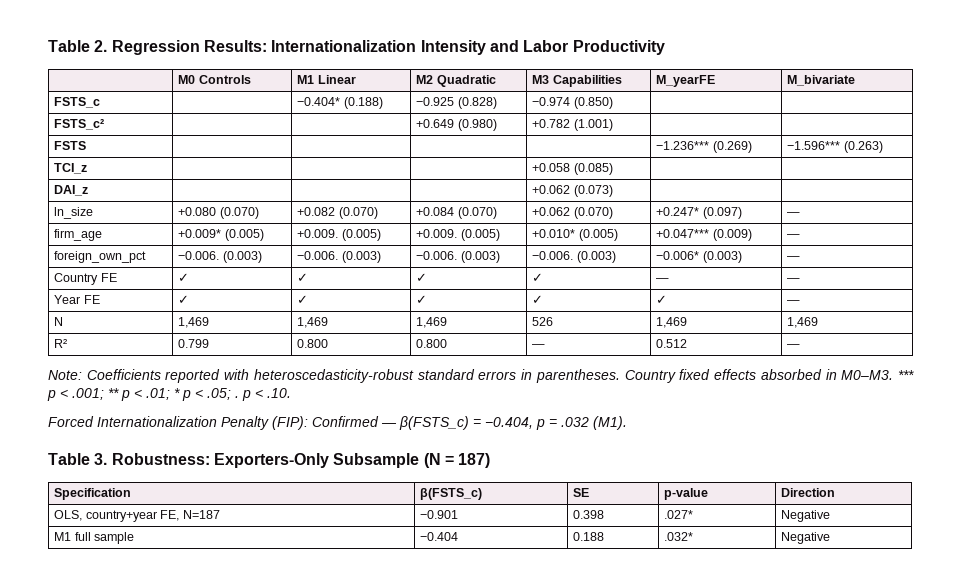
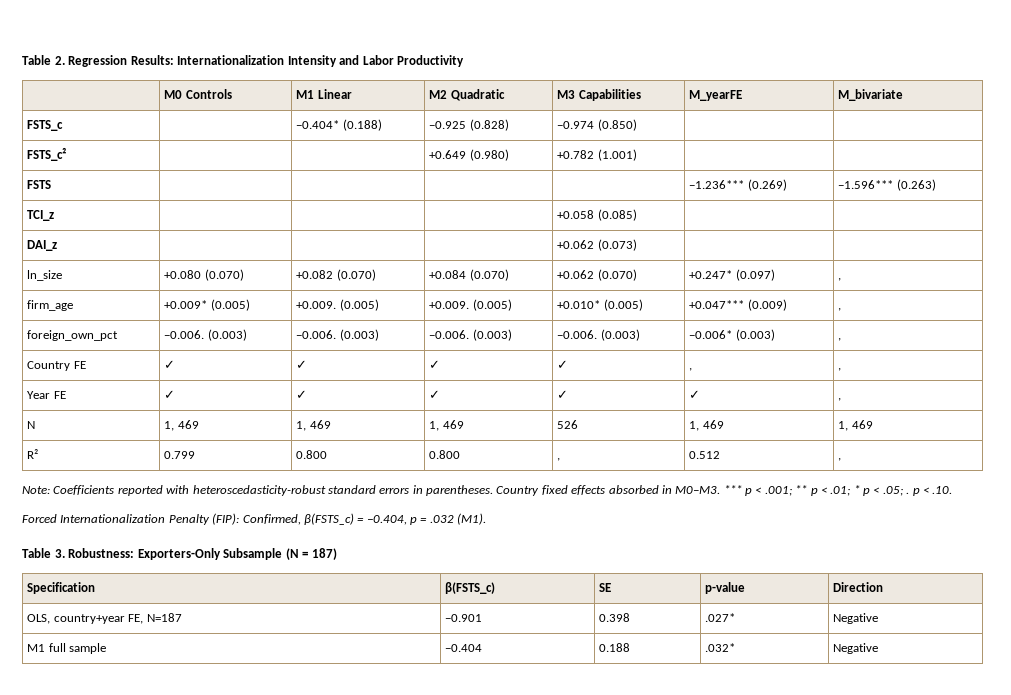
- ln_size | +0.080 (0.070) | +0.082 (0.070) | +0.084 (0.070) | +0.062 (0.070) | +0.247* (0.097) | —
+ ln_size | +0.080 (0.070) | +0.082 (0.070) | +0.084 (0.070) | +0.062 (0.070) | +0.247* (0.097) | ,
- firm_age | +0.009* (0.005) | +0.009. (0.005) | +0.009. (0.005) | +0.010* (0.005) | +0.047*** (0.009) | —
+ firm_age | +0.009* (0.005) | +0.009. (0.005) | +0.009. (0.005) | +0.010* (0.005) | +0.047*** (0.009) | ,
- foreign_own_pct | −0.006. (0.003) | −0.006. (0.003) | −0.006. (0.003) | −0.006. (0.003) | −0.006* (0.003) | —
+ foreign_own_pct | −0.006. (0.003) | −0.006. (0.003) | −0.006. (0.003) | −0.006. (0.003) | −0.006* (0.003) | ,
- Country FE | ✓ | ✓ | ✓ | ✓ | — | —
+ Country FE | ✓ | ✓ | ✓ | ✓ | , | ,
- Year FE | ✓ | ✓ | ✓ | ✓ | ✓ | —
+ Year FE | ✓ | ✓ | ✓ | ✓ | ✓ | ,
- N | 1,469 | 1,469 | 1,469 | 526 | 1,469 | 1,469
+ N | 1, 469 | 1, 469 | 1, 469 | 526 | 1, 469 | 1, 469
- R² | 0.799 | 0.800 | 0.800 | — | 0.512 | —
+ R² | 0.799 | 0.800 | 0.800 | , | 0.512 | ,
- Forced Internationalization Penalty (FIP): Confirmed — β(FSTS_c) = −0.404, p = .032 (M1).
+ Forced Internationalization Penalty (FIP): Confirmed, β(FSTS_c) = −0.404, p = .032 (M1).

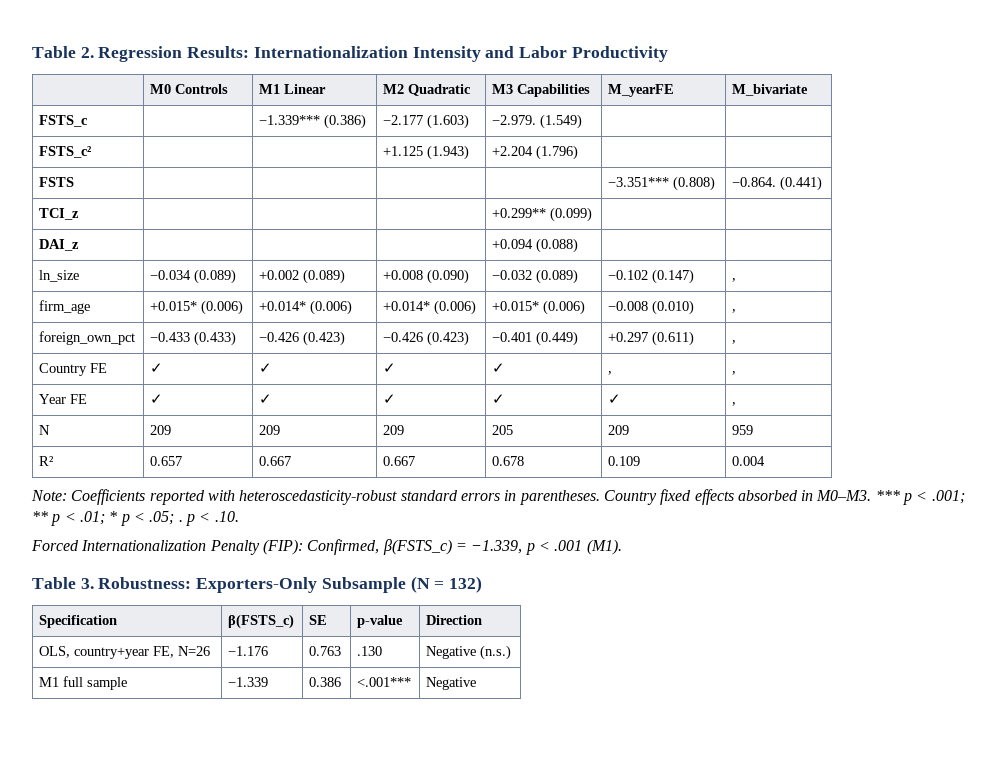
- FSTS_c | | −0.404* (0.188) | −0.925 (0.828) | −0.974 (0.850) | |
- FSTS_c² | | | +0.649 (0.980) | +0.782 (1.001) | |
- FSTS | | | | | −1.236*** (0.269) | −1.596*** (0.263)
+ FSTS_c | | −1.339*** (0.386) | −2.177 (1.603) | −2.979. (1.549) | |
+ FSTS_c² | | | +1.125 (1.943) | +2.204 (1.796) | |
+ FSTS | | | | | −3.351*** (0.808) | −0.864. (0.441)
- TCI_z | | | | +0.058 (0.085) | |
+ TCI_z | | | | +0.299** (0.099) | |
- DAI_z | | | | +0.062 (0.073) | |
+ DAI_z | | | | +0.094 (0.088) | |
- ln_size | +0.080 (0.070) | +0.082 (0.070) | +0.084 (0.070) | +0.062 (0.070) | +0.247* (0.097) | ,
- firm_age | +0.009* (0.005) | +0.009. (0.005) | +0.009. (0.005) | +0.010* (0.005) | +0.047*** (0.009) | ,
- foreign_own_pct | −0.006. (0.003) | −0.006. (0.003) | −0.006. (0.003) | −0.006. (0.003) | −0.006* (0.003) | ,
+ ln_size | −0.034 (0.089) | +0.002 (0.089) | +0.008 (0.090) | −0.032 (0.089) | −0.102 (0.147) | ,
+ firm_age | +0.015* (0.006) | +0.014* (0.006) | +0.014* (0.006) | +0.015* (0.006) | −0.008 (0.010) | ,
+ foreign_own_pct | −0.433 (0.433) | −0.426 (0.423) | −0.426 (0.423) | −0.401 (0.449) | +0.297 (0.611) | ,
- N | 1, 469 | 1, 469 | 1, 469 | 526 | 1, 469 | 1, 469
- R² | 0.799 | 0.800 | 0.800 | , | 0.512 | ,
+ N | 209 | 209 | 209 | 205 | 209 | 959
+ R² | 0.657 | 0.667 | 0.667 | 0.678 | 0.109 | 0.004
- Forced Internationalization Penalty (FIP): Confirmed, β(FSTS_c) = −0.404, p = .032 (M1).
+ Forced Internationalization Penalty (FIP): Confirmed, β(FSTS_c) = −1.339, p < .001 (M1).
- Table 3. Robustness: Exporters-Only Subsample (N = 187)
+ Table 3. Robustness: Exporters-Only Subsample (N = 132)
- OLS, country+year FE, N=187 | −0.901 | 0.398 | .027* | Negative
+ OLS, country+year FE, N=26 | −1.176 | 0.763 | .130 | Negative (n.s.)
- M1 full sample | −0.404 | 0.188 | .032* | Negative
+ M1 full sample | −1.339 | 0.386 | <.001*** | Negative

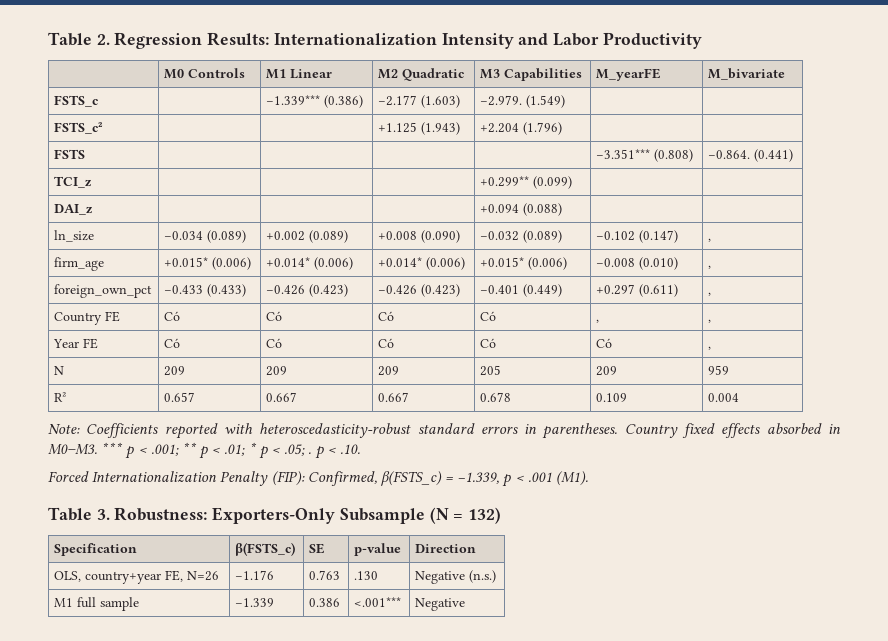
- Country FE | ✓ | ✓ | ✓ | ✓ | , | ,
+ Country FE | Có | Có | Có | Có | , | ,
- Year FE | ✓ | ✓ | ✓ | ✓ | ✓ | ,
+ Year FE | Có | Có | Có | Có | Có | ,

